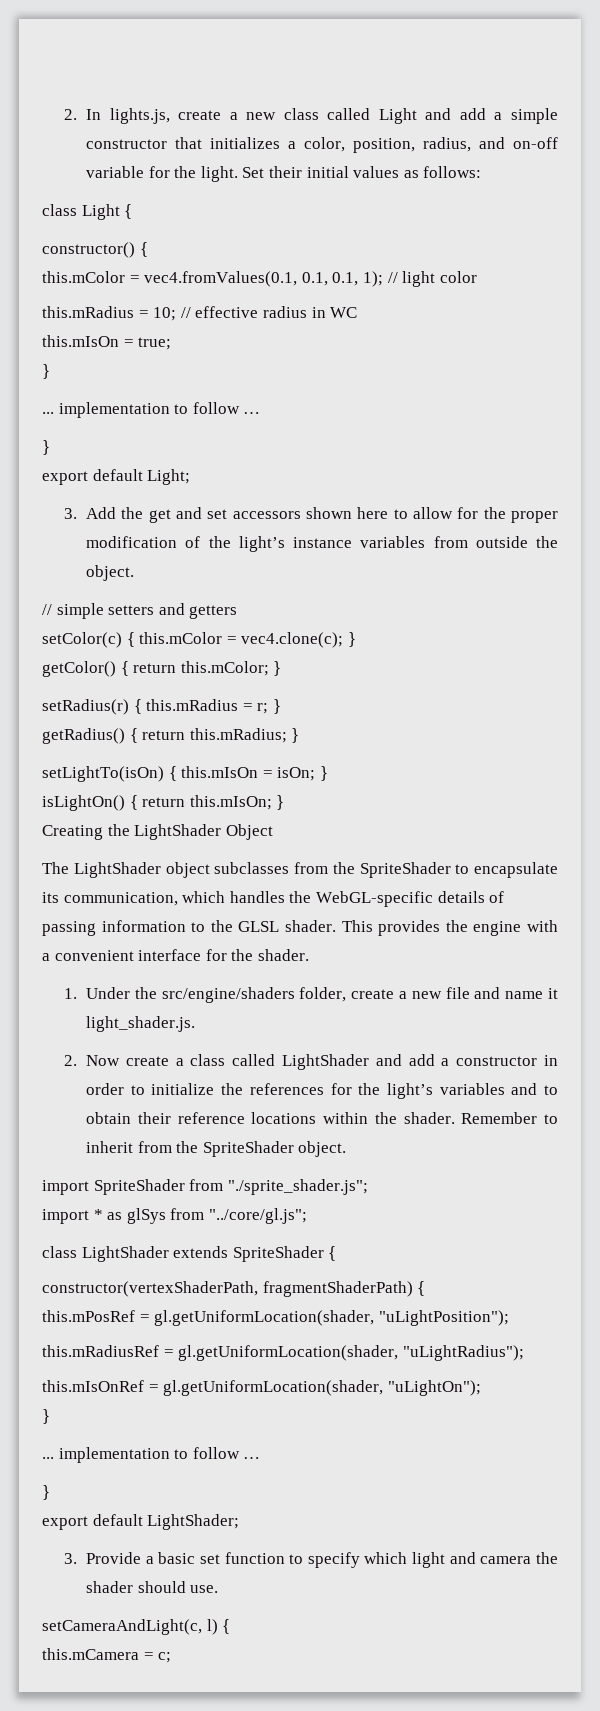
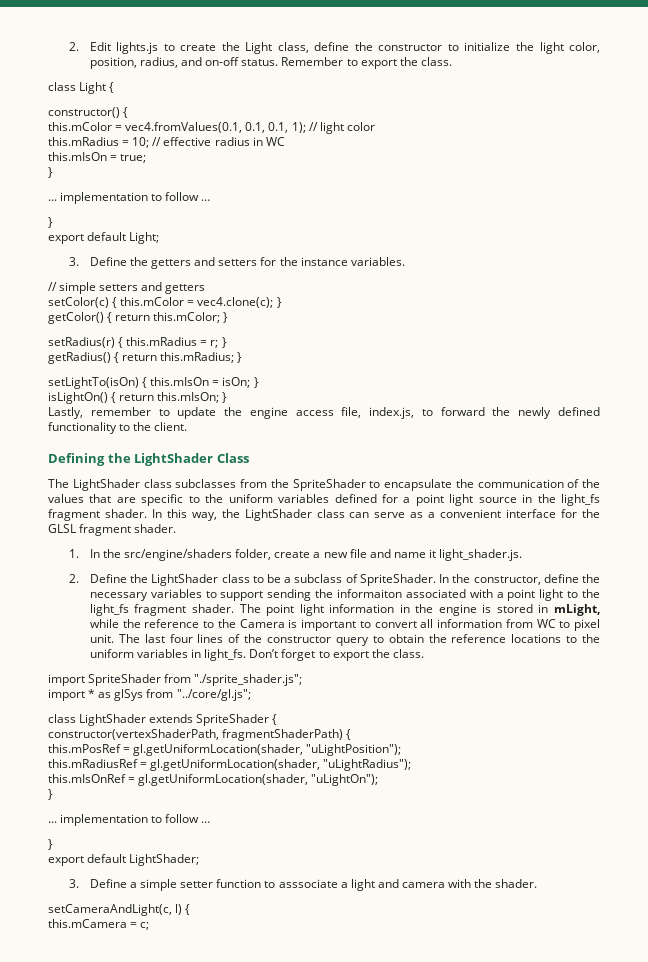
- 2. In lights.js, create a new class called Light and add a simple constructor that initializes a color, position, radius, and on-off variable for the light. Set their initial values as follows:
+ 2. Edit lights.js to create the Light class, define the constructor to initialize the light color, position, radius, and on-off status. Remember to export the class.
- 3. Add the get and set accessors shown here to allow for the proper modification of the light’s instance variables from outside the object.
+ 3. Define the getters and setters for the instance variables.
- Creating the LightShader Object
+ Lastly, remember to update the engine access file, index.js, to forward the newly defined functionality to the client.
+ Defining the LightShader Class
- The LightShader object subclasses from the SpriteShader to encapsulate its communication, which handles the WebGL-specific details of passing information to the GLSL shader. This provides the engine with a convenient interface for the shader.
+ The LightShader class subclasses from the SpriteShader to encapsulate the communication of the values that are specific to the uniform variables defined for a point light source in the light_fs fragment shader. In this way, the LightShader class can serve as a convenient interface for the GLSL fragment shader.
- 1. Under the src/engine/shaders folder, create a new file and name it light_shader.js.
+ 1. In the src/engine/shaders folder, create a new file and name it light_shader.js.
- 2. Now create a class called LightShader and add a constructor in order to initialize the references for the light’s variables and to obtain their reference locations within the shader. Remember to inherit from the SpriteShader object.
+ 2. Define the LightShader class to be a subclass of SpriteShader. In the constructor, define the necessary variables to support sending the informaiton associated with a point light to the light_fs fragment shader. The point light information in the engine is stored in mLight, while the reference to the Camera is important to convert all information from WC to pixel unit. The last four lines of the constructor query to obtain the reference locations to the uniform variables in light_fs. Don’t forget to export the class.
- 3. Provide a basic set function to specify which light and camera the shader should use.
+ 3. Define a simple setter function to asssociate a light and camera with the shader.

